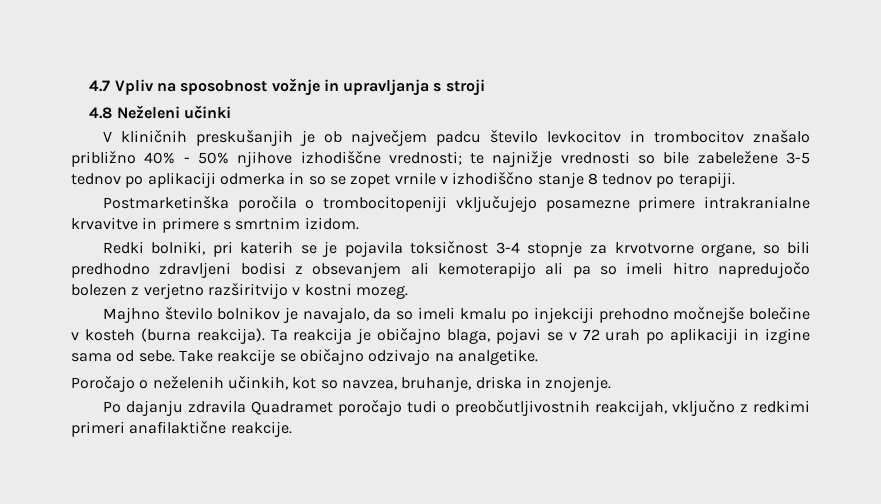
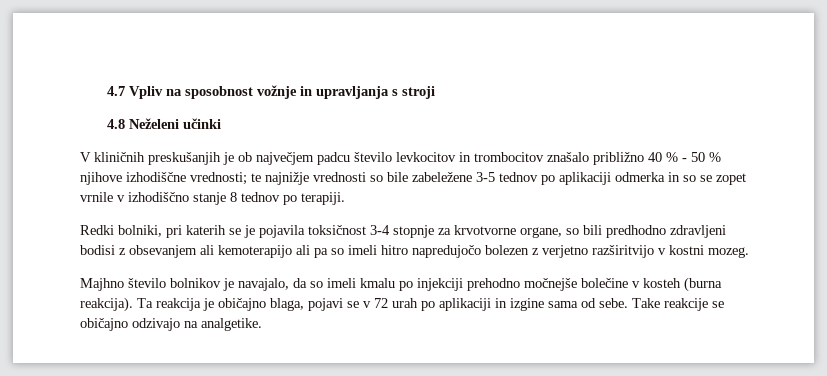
- V kliničnih preskušanjih je ob največjem padcu število levkocitov in trombocitov znašalo približno 40% - 50% njihove izhodiščne vrednosti; te najnižje vrednosti so bile zabeležene 3-5 tednov po aplikaciji odmerka in so se zopet vrnile v izhodiščno stanje 8 tednov po terapiji.
+ V kliničnih preskušanjih je ob največjem padcu število levkocitov in trombocitov znašalo približno 40 % - 50 % njihove izhodiščne vrednosti; te najnižje vrednosti so bile zabeležene 3-5 tednov po aplikaciji odmerka in so se zopet vrnile v izhodiščno stanje 8 tednov po terapiji.
- Postmarketinška poročila o trombocitopeniji vključujejo posamezne primere intrakranialne krvavitve in primere s smrtnim izidom.
- Poročajo o neželenih učinkih, kot so navzea, bruhanje, driska in znojenje.
- Po dajanju zdravila Quadramet poročajo tudi o preobčutljivostnih reakcijah, vključno z redkimi primeri anafilaktične reakcije.

